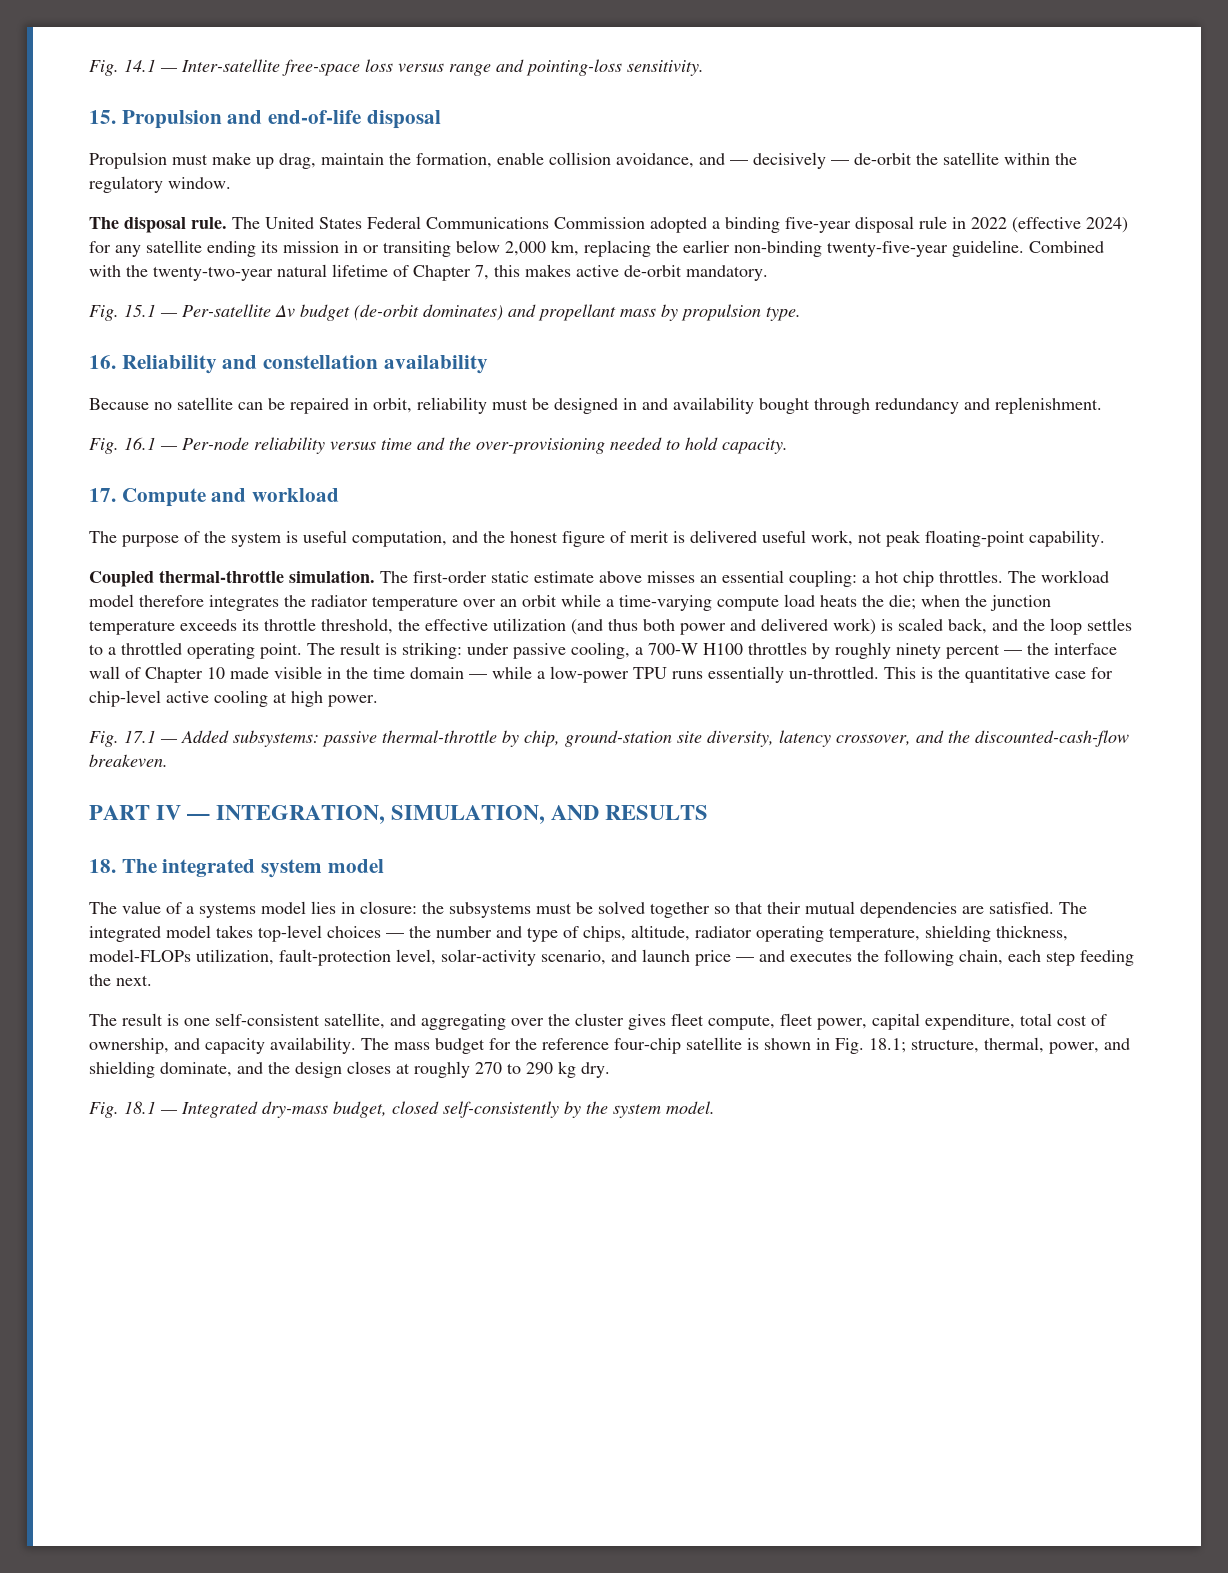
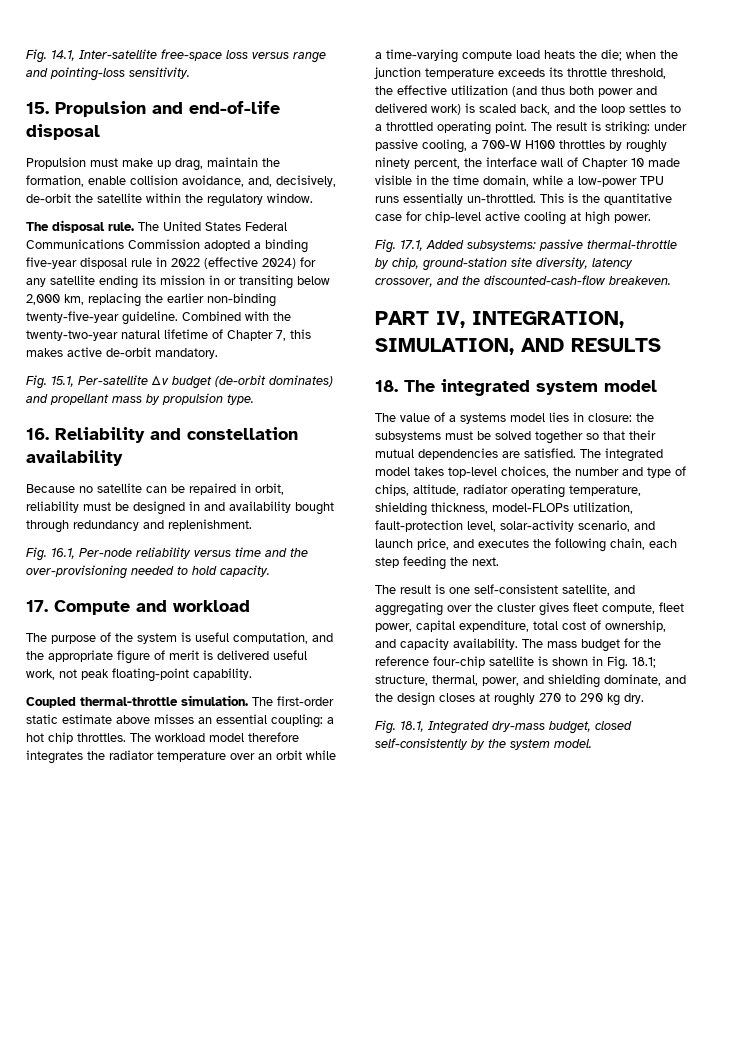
- Fig. 14.1 — Inter-satellite free-space loss versus range and pointing-loss sensitivity.
+ Fig. 14.1, Inter-satellite free-space loss versus range and pointing-loss sensitivity.
- Propulsion must make up drag, maintain the formation, enable collision avoidance, and — decisively — de-orbit the satellite within the regulatory window.
+ Propulsion must make up drag, maintain the formation, enable collision avoidance, and, decisively, de-orbit the satellite within the regulatory window.
- Fig. 15.1 — Per-satellite Δv budget (de-orbit dominates) and propellant mass by propulsion type.
+ Fig. 15.1, Per-satellite Δv budget (de-orbit dominates) and propellant mass by propulsion type.
- Fig. 16.1 — Per-node reliability versus time and the over-provisioning needed to hold capacity.
+ Fig. 16.1, Per-node reliability versus time and the over-provisioning needed to hold capacity.
- The purpose of the system is useful computation, and the honest figure of merit is delivered useful work, not peak floating-point capability.
+ The purpose of the system is useful computation, and the appropriate figure of merit is delivered useful work, not peak floating-point capability.
- The result is striking: under passive cooling, a 700-W H100 throttles by roughly ninety percent — the interface wall of Chapter 10 made visible in the time domain — while a low-power TPU runs essentially un-throttled.
+ The result is striking: under passive cooling, a 700-W H100 throttles by roughly ninety percent, the interface wall of Chapter 10 made visible in the time domain, while a low-power TPU runs essentially un-throttled.
- Fig. 17.1 — Added subsystems: passive thermal-throttle by chip, ground-station site diversity, latency crossover, and the discounted-cash-flow breakeven.
+ Fig. 17.1, Added subsystems: passive thermal-throttle by chip, ground-station site diversity, latency crossover, and the discounted-cash-flow breakeven.
- PART IV — INTEGRATION, SIMULATION, AND RESULTS
+ PART IV, INTEGRATION, SIMULATION, AND RESULTS
- The integrated model takes top-level choices — the number and type of chips, altitude, radiator operating temperature, shielding thickness, model-FLOPs utilization, fault-protection level, solar-activity scenario, and launch price — and executes the following chain, each step feeding the next.
+ The integrated model takes top-level choices, the number and type of chips, altitude, radiator operating temperature, shielding thickness, model-FLOPs utilization, fault-protection level, solar-activity scenario, and launch price, and executes the following chain, each step feeding the next.
- Fig. 18.1 — Integrated dry-mass budget, closed self-consistently by the system model.
+ Fig. 18.1, Integrated dry-mass budget, closed self-consistently by the system model.

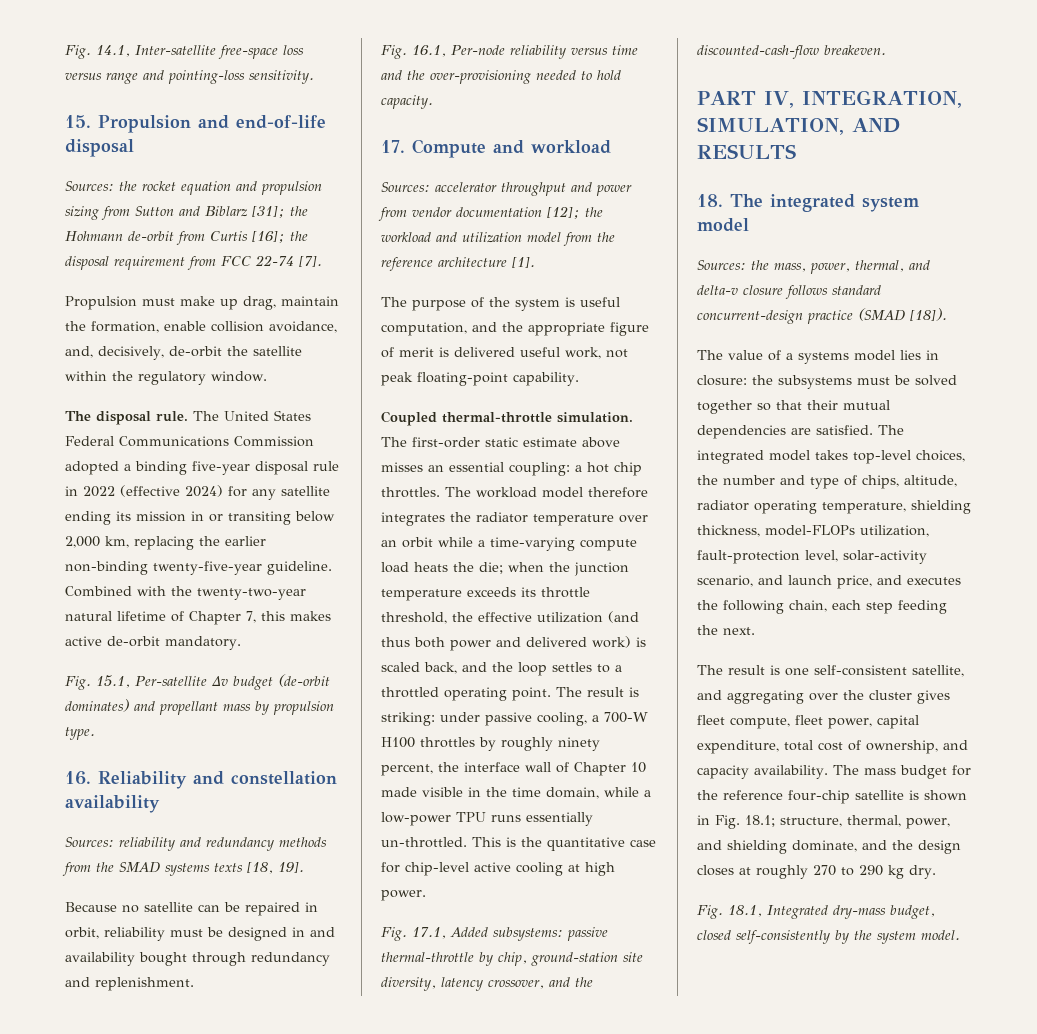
+ Sources: the rocket equation and propulsion sizing from Sutton and Biblarz [31]; the Hohmann de-orbit from Curtis [16]; the disposal requirement from FCC 22-74 [7].
+ Sources: reliability and redundancy methods from the SMAD systems texts [18, 19].
+ Sources: accelerator throughput and power from vendor documentation [12]; the workload and utilization model from the reference architecture [1].
+ Sources: the mass, power, thermal, and delta-v closure follows standard concurrent-design practice (SMAD [18]).

